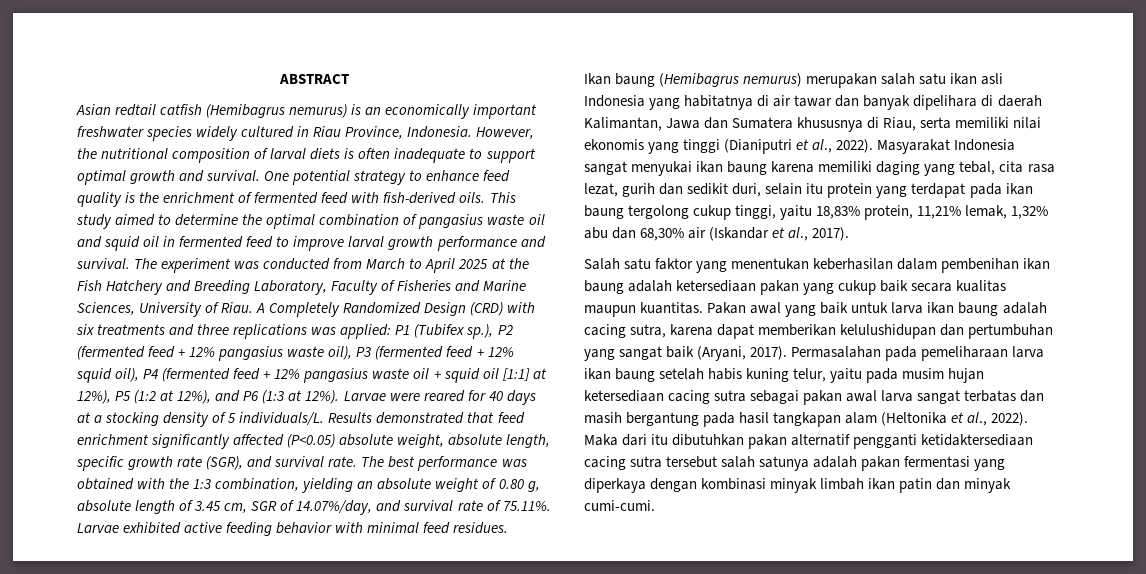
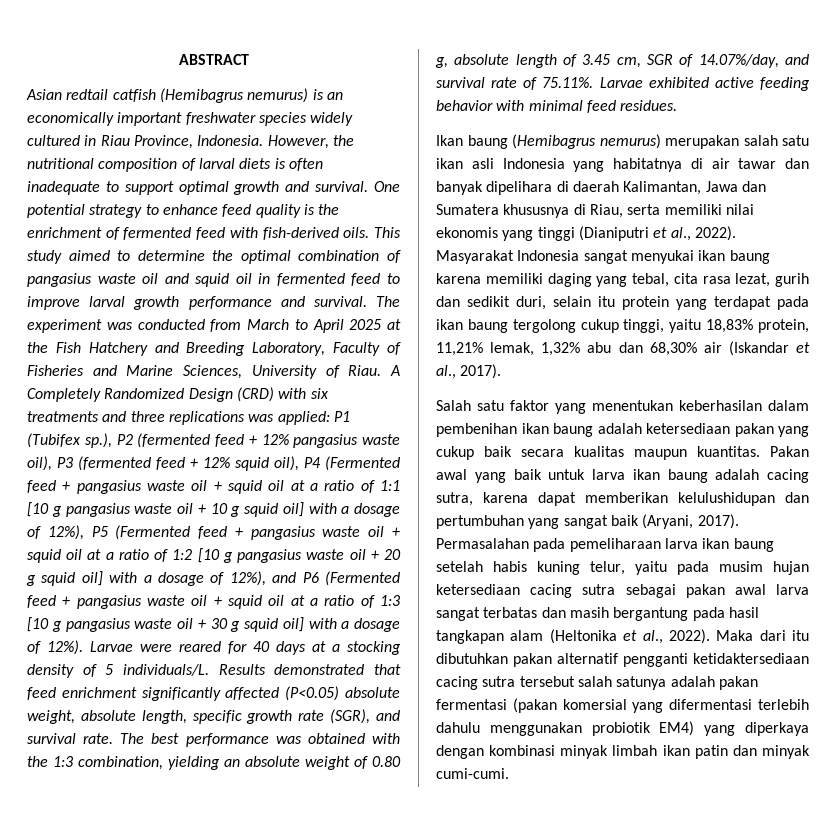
- A Completely Randomized Design (CRD) with six treatments and three replications was applied: P1 (Tubifex sp.), P2 (fermented feed + 12% pangasius waste oil), P3 (fermented feed + 12% squid oil), P4 (fermented feed + 12% pangasius waste oil + squid oil [1:1] at 12%), P5 (1:2 at 12%), and P6 (1:3 at 12%).
+ A Completely Randomized Design (CRD) with six treatments and three replications was applied: P1 (Tubifex sp.), P2 (fermented feed + 12% pangasius waste oil), P3 (fermented feed + 12% squid oil), P4 (Fermented feed + pangasius waste oil + squid oil at a ratio of 1:1 [10 g pangasius waste oil + 10 g squid oil] with a dosage of 12%), P5 (Fermented feed + pangasius waste oil + squid oil at a ratio of 1:2 [10 g pangasius waste oil + 20 g squid oil] with a dosage of 12%), and P6 (Fermented feed + pangasius waste oil + squid oil at a ratio of 1:3 [10 g pangasius waste oil + 30 g squid oil] with a dosage of 12%).
- Maka dari itu dibutuhkan pakan alternatif pengganti ketidaktersediaan cacing sutra tersebut salah satunya adalah pakan fermentasi yang diperkaya dengan kombinasi minyak limbah ikan patin dan minyak cumi-cumi.
+ Maka dari itu dibutuhkan pakan alternatif pengganti ketidaktersediaan cacing sutra tersebut salah satunya adalah pakan fermentasi (pakan komersial yang difermentasi terlebih dahulu menggunakan probiotik EM4) yang diperkaya dengan kombinasi minyak limbah ikan patin dan minyak cumi-cumi.

